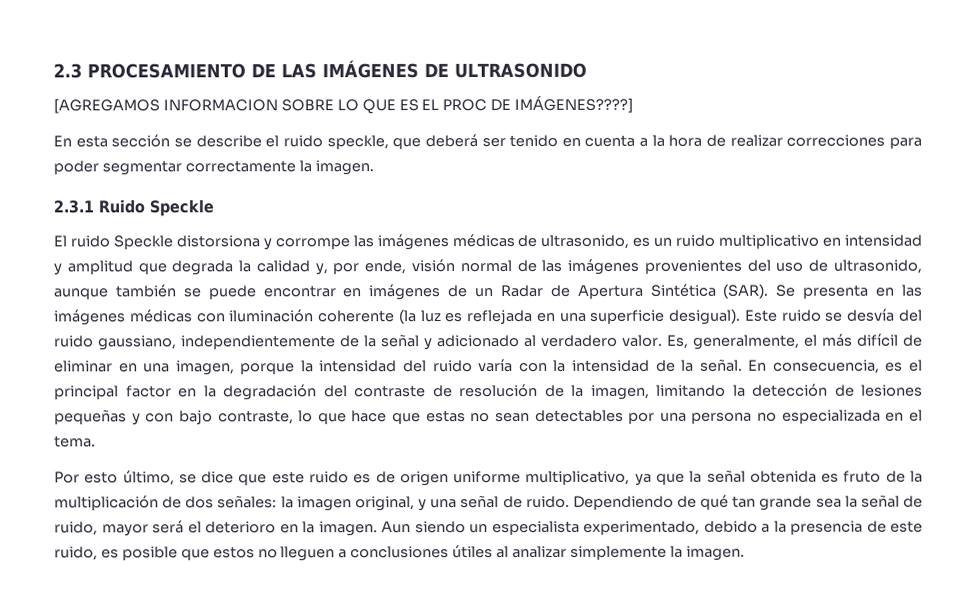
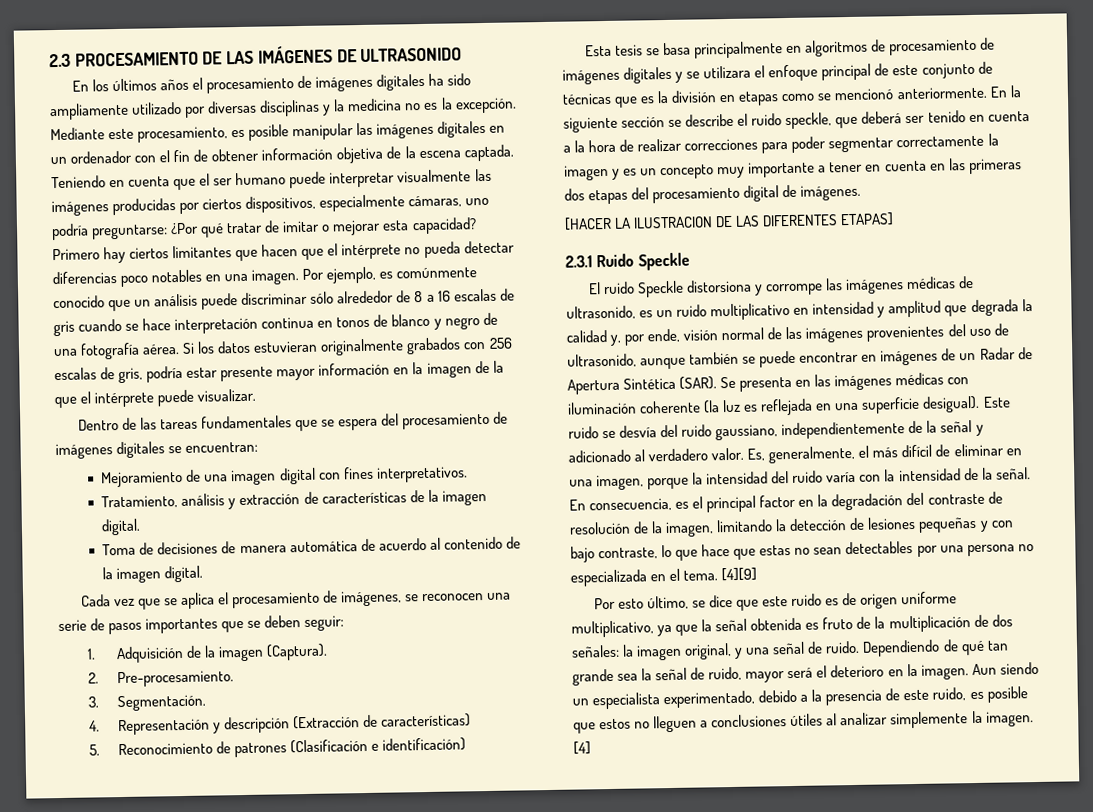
- [AGREGAMOS INFORMACION SOBRE LO QUE ES EL PROC DE IMÁGENES????]
- En esta sección se describe el ruido speckle, que deberá ser tenido en cuenta a la hora de realizar correcciones para poder segmentar correctamente la imagen.
+ En los últimos años el procesamiento de imágenes digitales ha sido ampliamente utilizado por diversas disciplinas y la medicina no es la excepción. Mediante este procesamiento, es posible manipular las imágenes digitales en un ordenador con el fin de obtener información objetiva de la escena captada. Teniendo en cuenta que el ser humano puede interpretar visualmente las imágenes producidas por ciertos dispositivos, especialmente cámaras, uno podría preguntarse: ¿Por qué tratar de imitar o mejorar esta capacidad? Primero hay ciertos limitantes que hacen que el intérprete no pueda detectar diferencias poco notables en una imagen. Por ejemplo, es comúnmente conocido que un análisis puede discriminar sólo alrededor de 8 a 16 escalas de gris cuando se hace interpretación continua en tonos de blanco y negro de una fotografía aérea. Si los datos estuvieran originalmente grabados con 256 escalas de gris, podría estar presente mayor información en la imagen de la que el intérprete puede visualizar.
+ Dentro de las tareas fundamentales que se espera del procesamiento de imágenes digitales se encuentran:
+ Mejoramiento de una imagen digital con fines interpretativos.
+ Tratamiento, análisis y extracción de características de la imagen digital.
+ Toma de decisiones de manera automática de acuerdo al contenido de la imagen digital.
+ Cada vez que se aplica el procesamiento de imágenes, se reconocen una serie de pasos importantes que se deben seguir:
+ 1. Adquisición de la imagen (Captura).
+ 2. Pre-procesamiento.
+ 3. Segmentación.
+ 4. Representación y descripción (Extracción de características)
+ 5. Reconocimiento de patrones (Clasificación e identificación)
+ Esta tesis se basa principalmente en algoritmos de procesamiento de imágenes digitales y se utilizara el enfoque principal de este conjunto de técnicas que es la división en etapas como se mencionó anteriormente. En la siguiente sección se describe el ruido speckle, que deberá ser tenido en cuenta a la hora de realizar correcciones para poder segmentar correctamente la imagen y es un concepto muy importante a tener en cuenta en las primeras dos etapas del procesamiento digital de imágenes.
+ [HACER LA ILUSTRACION DE LAS DIFERENTES ETAPAS]
+ [4][9]
+ [4]

